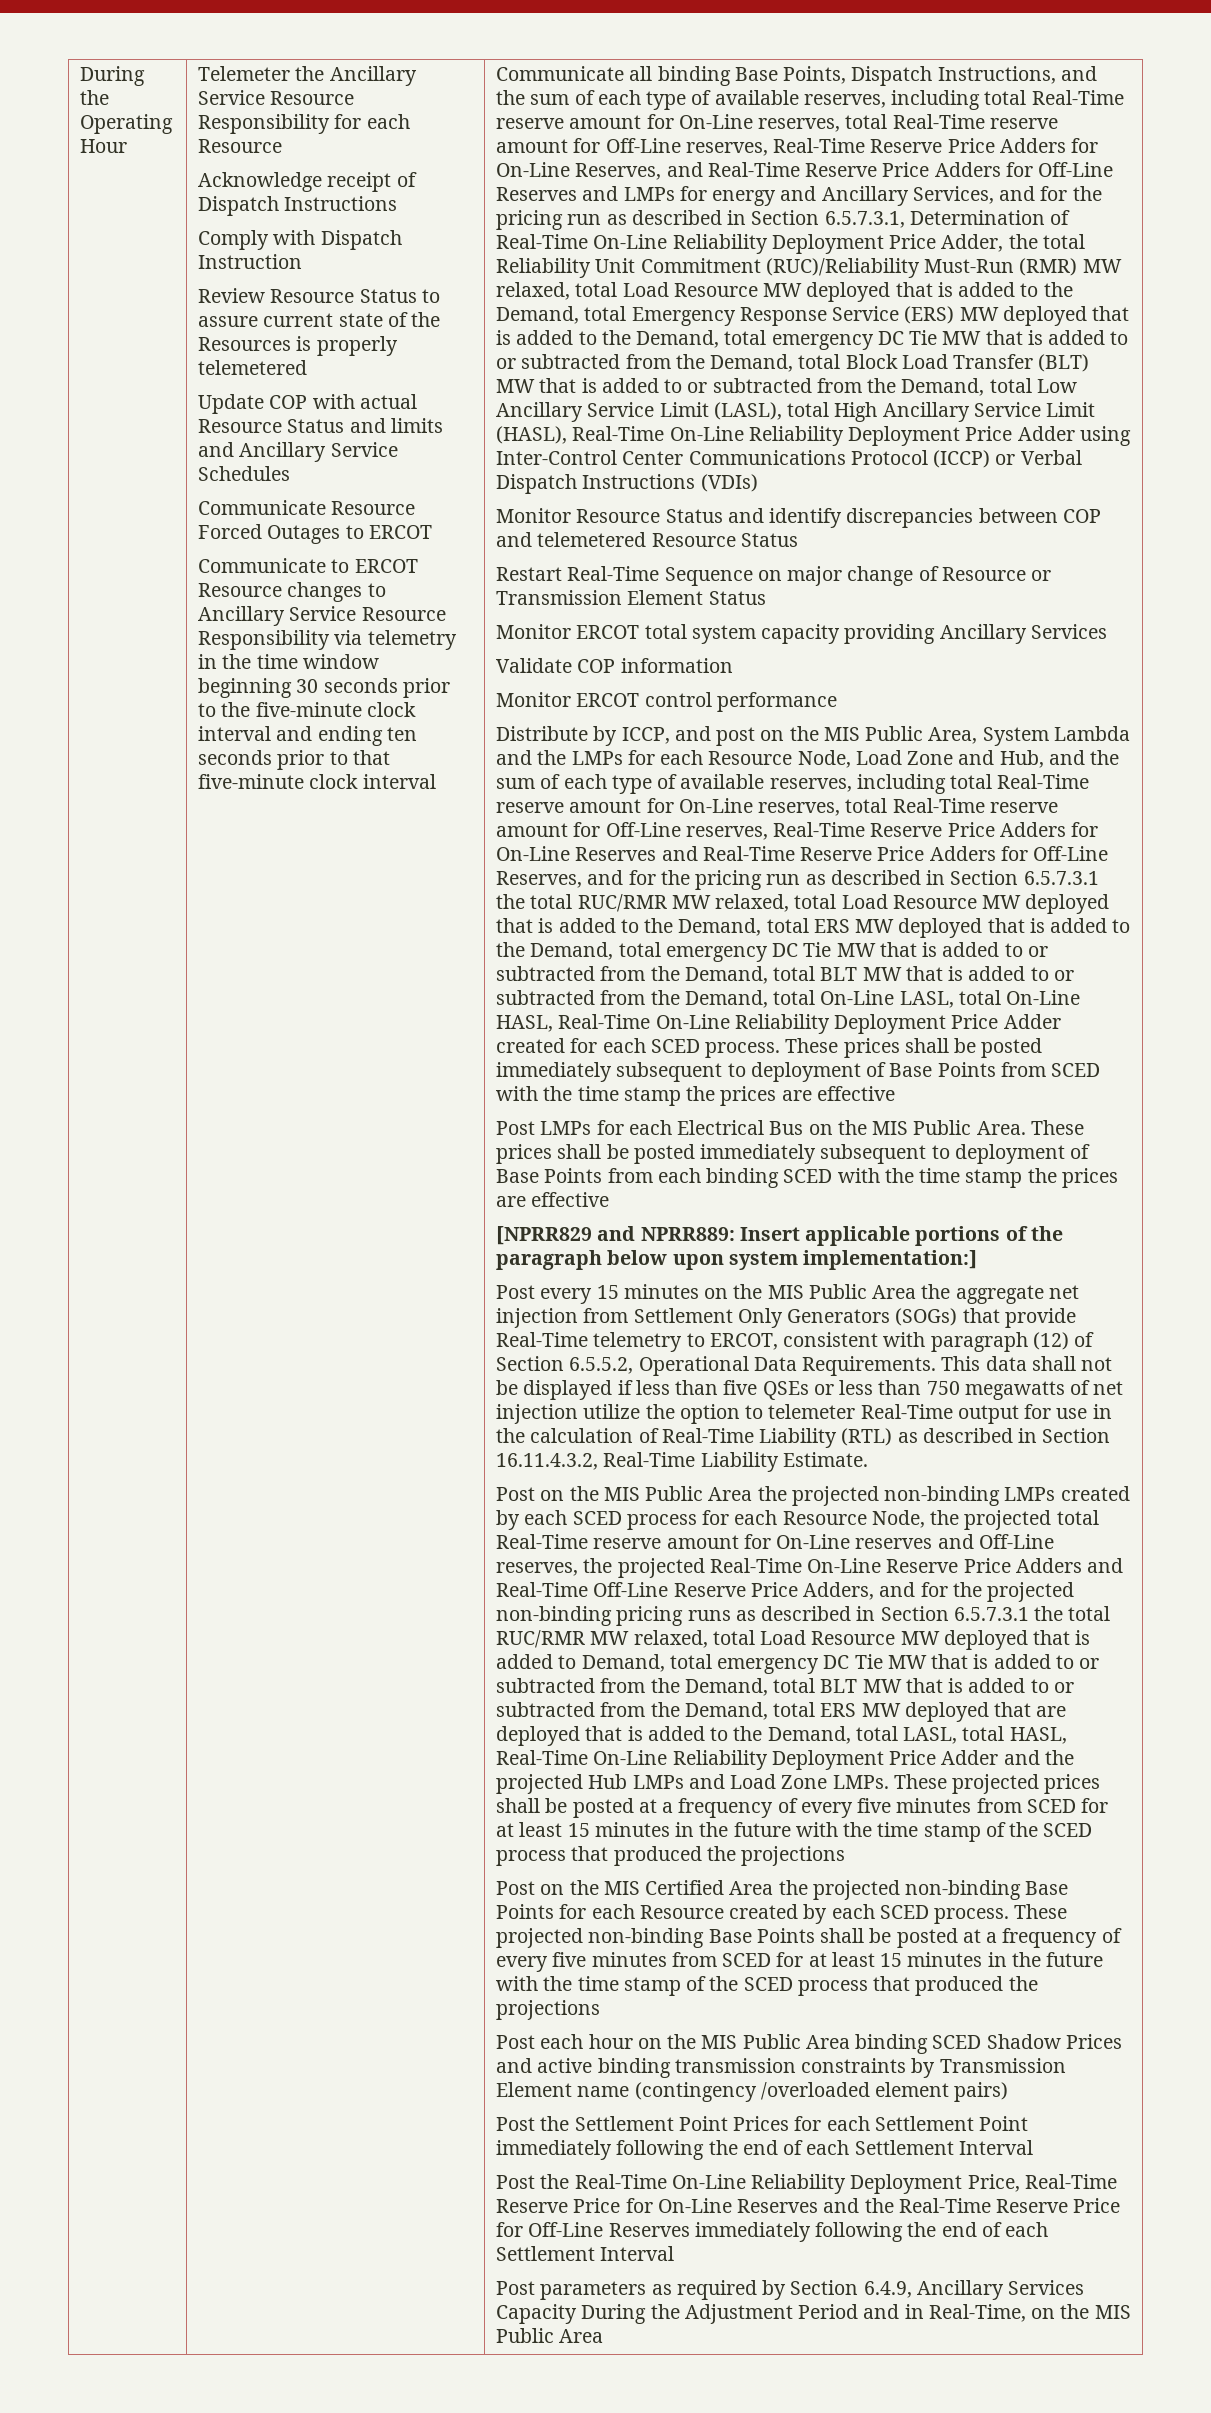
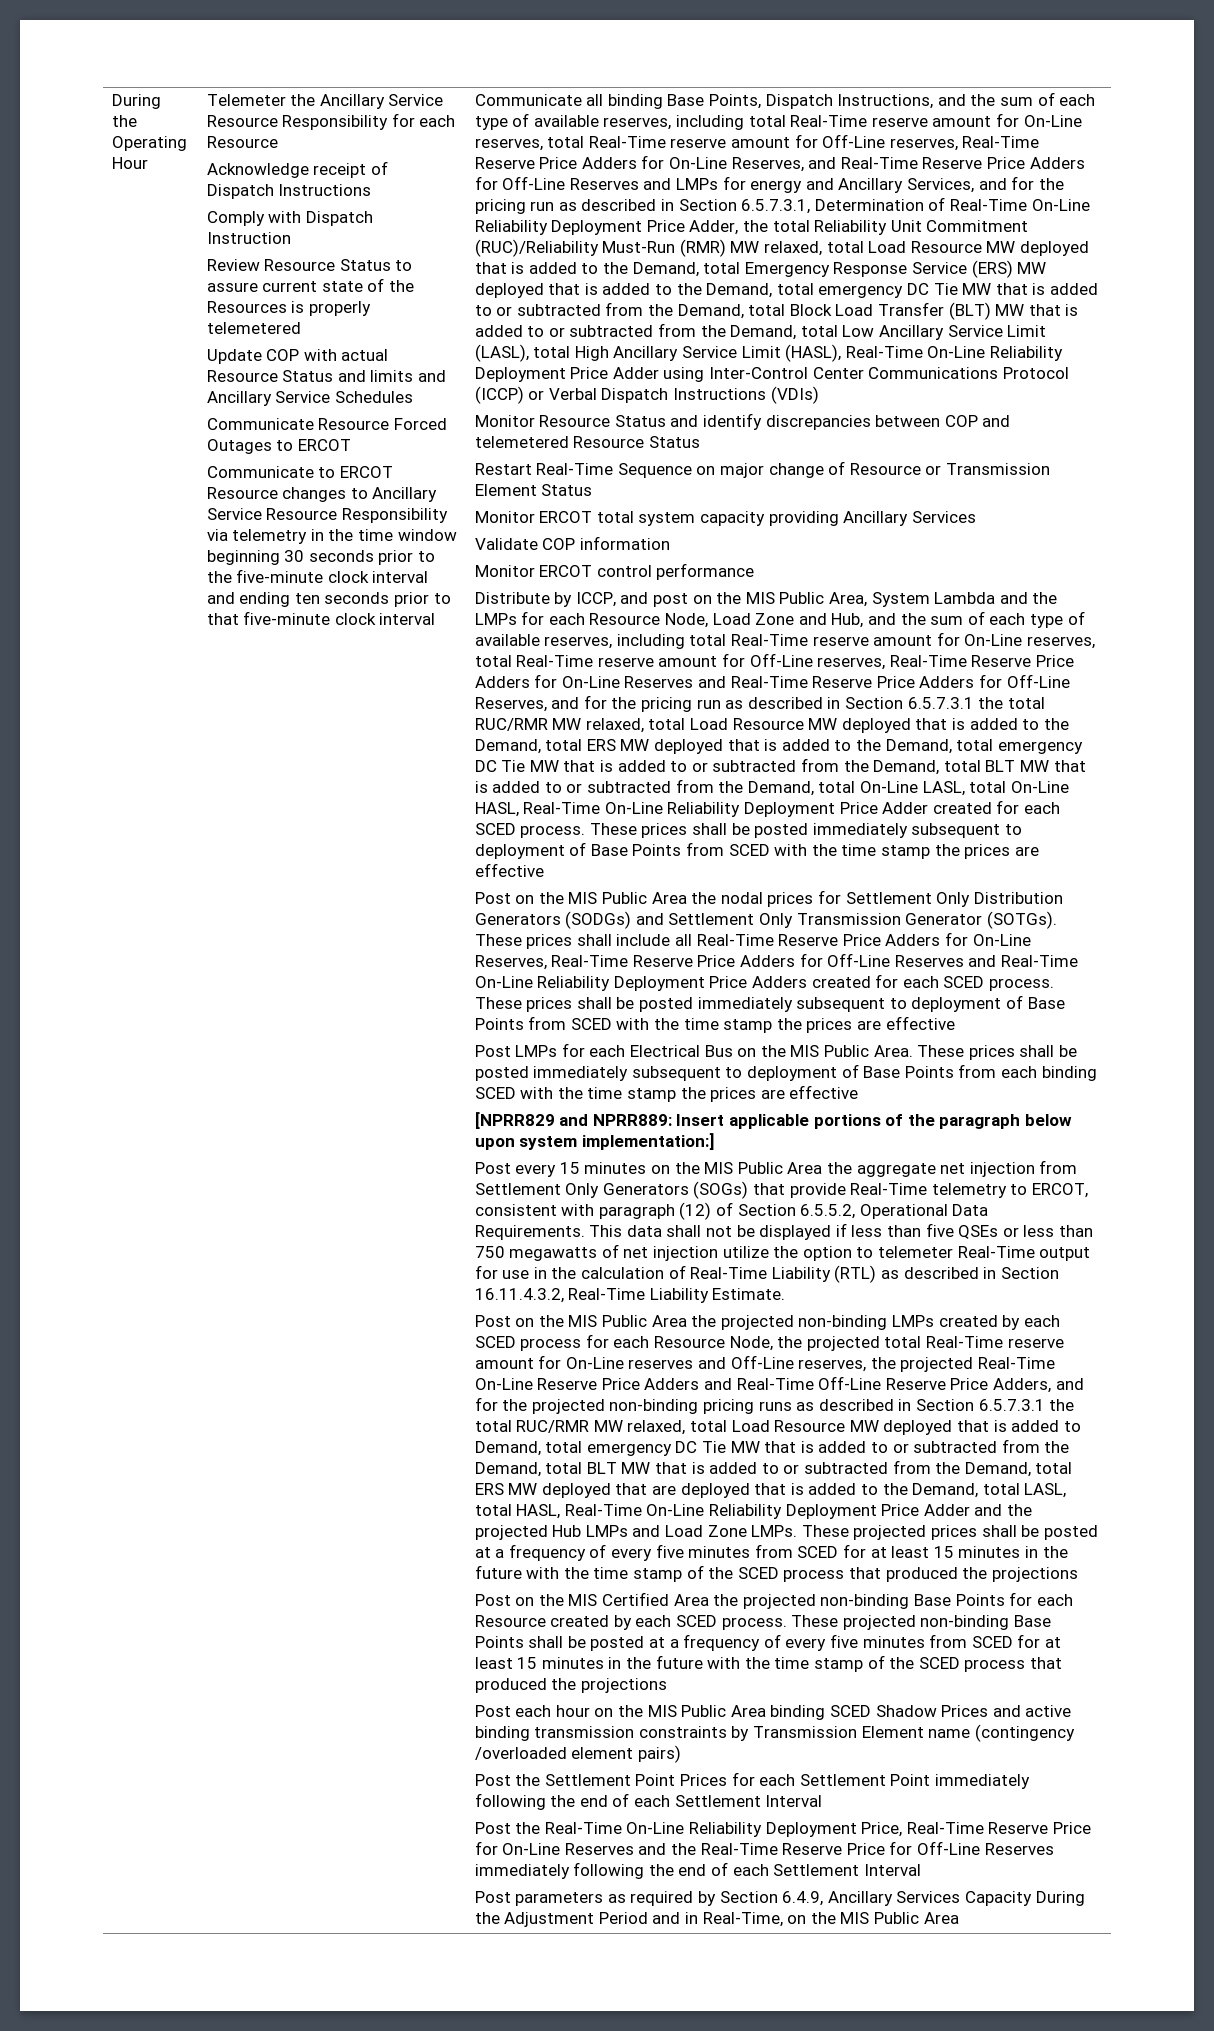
+ Post on the MIS Public Area the nodal prices for Settlement Only Distribution Generators (SODGs) and Settlement Only Transmission Generator (SOTGs). These prices shall include all Real-Time Reserve Price Adders for On-Line Reserves, Real-Time Reserve Price Adders for Off-Line Reserves and Real-Time On-Line Reliability Deployment Price Adders created for each SCED process. These prices shall be posted immediately subsequent to deployment of Base Points from SCED with the time stamp the prices are effective

